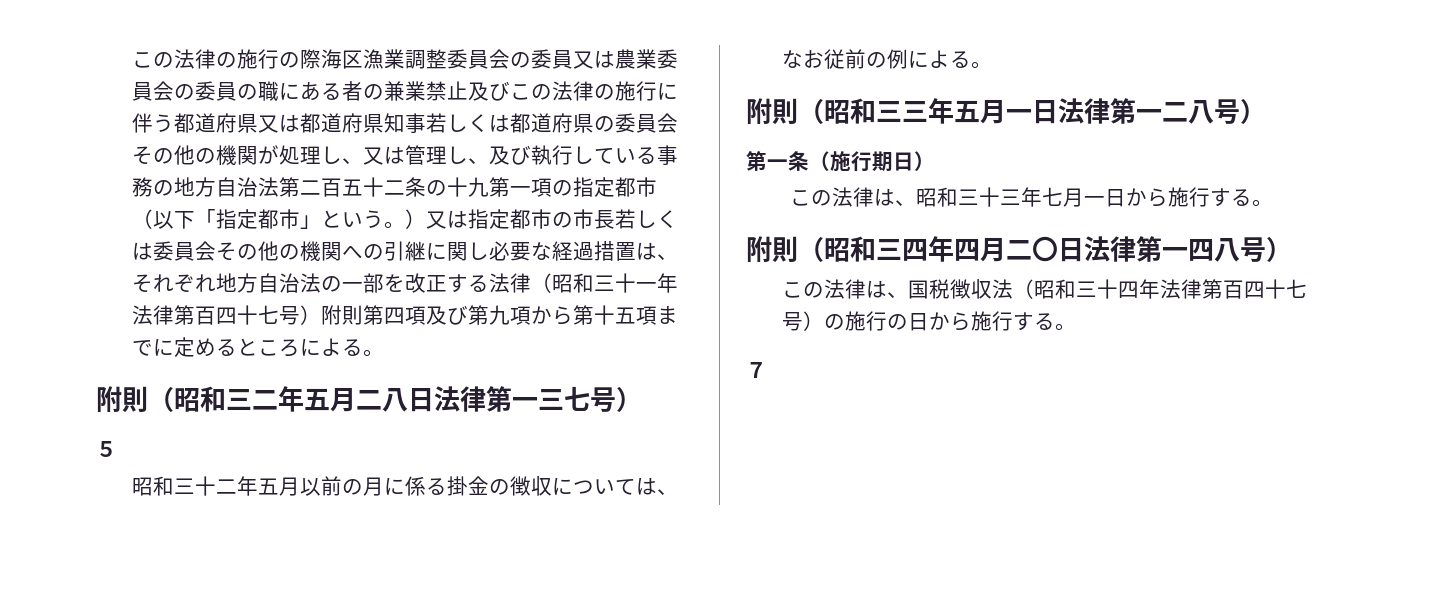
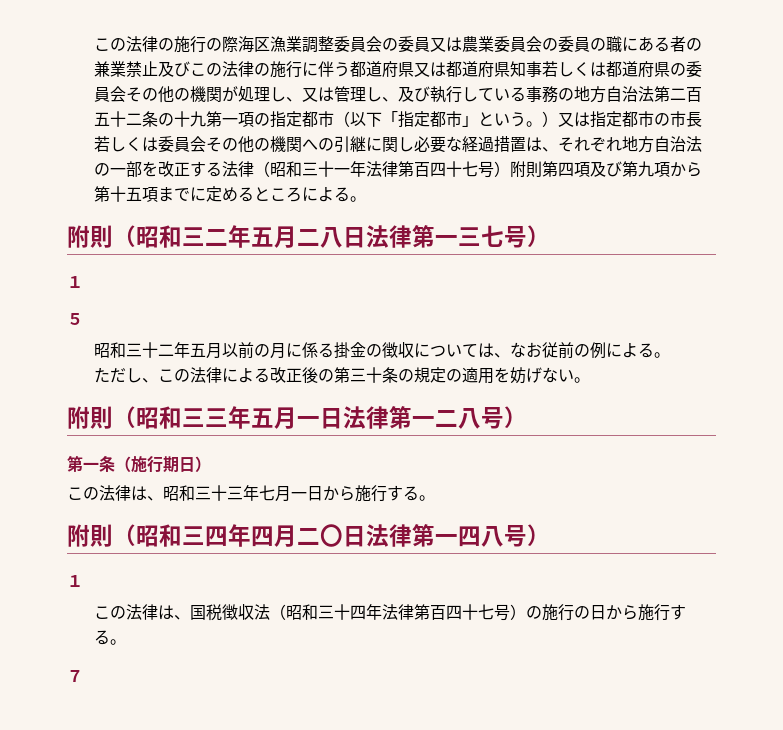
  附則（昭和三二年五月二八日法律第一三七号）
+ １
+ ただし、この法律による改正後の第三十条の規定の適用を妨げない。
  附則（昭和三四年四月二〇日法律第一四八号）
+ １

